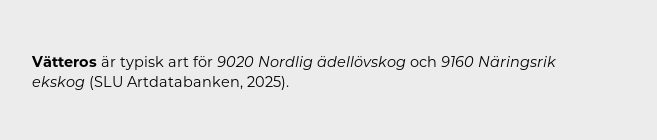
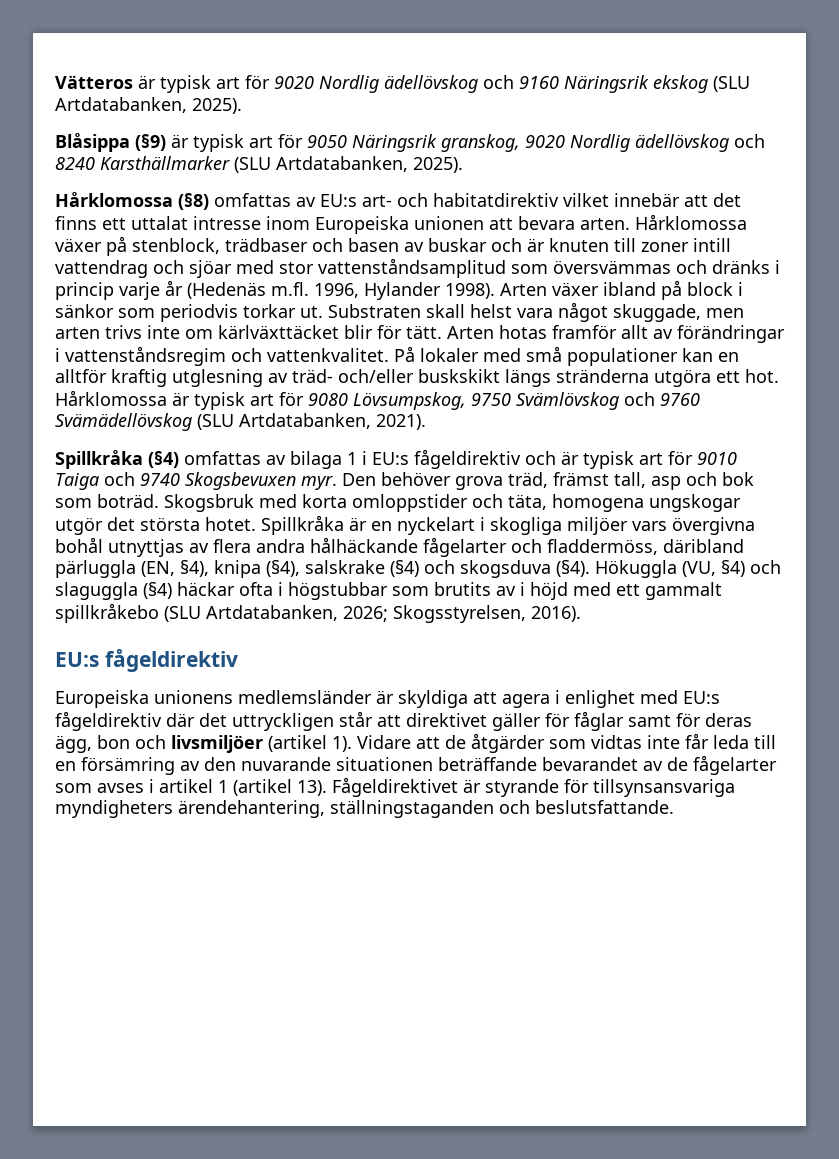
+ Blåsippa (§9) är typisk art för 9050 Näringsrik granskog, 9020 Nordlig ädellövskog och 8240 Karsthällmarker (SLU Artdatabanken, 2025).
+ Hårklomossa (§8) omfattas av EU:s art- och habitatdirektiv vilket innebär att det finns ett uttalat intresse inom Europeiska unionen att bevara arten. Hårklomossa växer på stenblock, trädbaser och basen av buskar och är knuten till zoner intill vattendrag och sjöar med stor vattenståndsamplitud som översvämmas och dränks i princip varje år (Hedenäs m.fl. 1996, Hylander 1998). Arten växer ibland på block i sänkor som periodvis torkar ut. Substraten skall helst vara något skuggade, men arten trivs inte om kärlväxttäcket blir för tätt. Arten hotas framför allt av förändringar i vattenståndsregim och vattenkvalitet. På lokaler med små populationer kan en alltför kraftig utglesning av träd- och/eller buskskikt längs stränderna utgöra ett hot. Hårklomossa är typisk art för 9080 Lövsumpskog, 9750 Svämlövskog och 9760 Svämädellövskog (SLU Artdatabanken, 2021).
+ Spillkråka (§4) omfattas av bilaga 1 i EU:s fågeldirektiv och är typisk art för 9010 Taiga och 9740 Skogsbevuxen myr. Den behöver grova träd, främst tall, asp och bok som boträd. Skogsbruk med korta omloppstider och täta, homogena ungskogar utgör det största hotet. Spillkråka är en nyckelart i skogliga miljöer vars övergivna bohål utnyttjas av flera andra hålhäckande fågelarter och fladdermöss, däribland pärluggla (EN, §4), knipa (§4), salskrake (§4) och skogsduva (§4). Hökuggla (VU, §4) och slaguggla (§4) häckar ofta i högstubbar som brutits av i höjd med ett gammalt spillkråkebo (SLU Artdatabanken, 2026; Skogsstyrelsen, 2016).
+ EU:s fågeldirektiv
+ Europeiska unionens medlemsländer är skyldiga att agera i enlighet med EU:s fågeldirektiv där det uttryckligen står att direktivet gäller för fåglar samt för deras ägg, bon och livsmiljöer (artikel 1). Vidare att de åtgärder som vidtas inte får leda till en försämring av den nuvarande situationen beträffande bevarandet av de fågelarter som avses i artikel 1 (artikel 13). Fågeldirektivet är styrande för tillsynsansvariga myndigheters ärendehantering, ställningstaganden och beslutsfattande.

